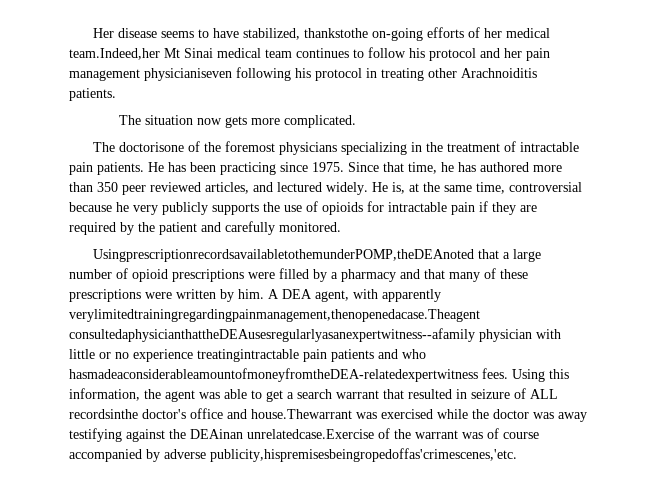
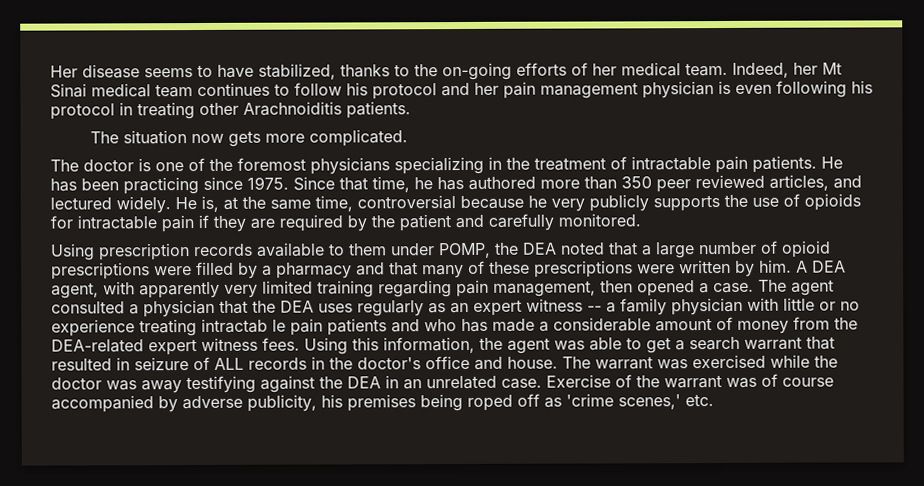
- Her disease seems to have stabilized, thankstothe on-going efforts of her medical team.Indeed,her Mt Sinai medical team continues to follow his protocol and her pain management physicianiseven following his protocol in treating other Arachnoiditis patients.
+ Her disease seems to have stabilized, thanks to the on-going efforts of her medical team. Indeed, her Mt Sinai medical team continues to follow his protocol and her pain management physician is even following his protocol in treating other Arachnoiditis patients.
- The doctorisone of the foremost physicians specializing in the treatment of intractable pain patients.
+ The doctor is one of the foremost physicians specializing in the treatment of intractable pain patients.
- UsingprescriptionrecordsavailabletothemunderPOMP,theDEAnoted that a large number of opioid prescriptions were filled by a pharmacy and that many of these prescriptions were written by him.
+ Using prescription records available to them under POMP, the DEA noted that a large number of opioid prescriptions were filled by a pharmacy and that many of these prescriptions were written by him.
- A DEA agent, with apparently verylimitedtrainingregardingpainmanagement,thenopenedacase.Theagent consultedaphysicianthattheDEAusesregularlyasanexpertwitness--afamily physician with little or no experience treatingintractable pain patients and who hasmadeaconsiderableamountofmoneyfromtheDEA-relatedexpertwitness fees.
+ A DEA agent, with apparently very limited training regarding pain management, then opened a case. The agent consulted a physician that the DEA uses regularly as an expert witness -- a family physician with little or no experience treating intractab le pain patients and who has made a considerable amount of money from the DEA-related expert witness fees.
- Using this information, the agent was able to get a search warrant that resulted in seizure of ALL recordsinthe doctor's office and house.Thewarrant was exercised while the doctor was away testifying against the DEAinan unrelatedcase.Exercise of the warrant was of course accompanied by adverse publicity,hispremisesbeingropedoffas'crimescenes,'etc.
+ Using this information, the agent was able to get a search warrant that resulted in seizure of ALL records in the doctor's office and house. The warrant was exercised while the doctor was away testifying against the DEA in an unrelated case. Exercise of the warrant was of course accompanied by adverse publicity, his premises being roped off as 'crime scenes,' etc.

